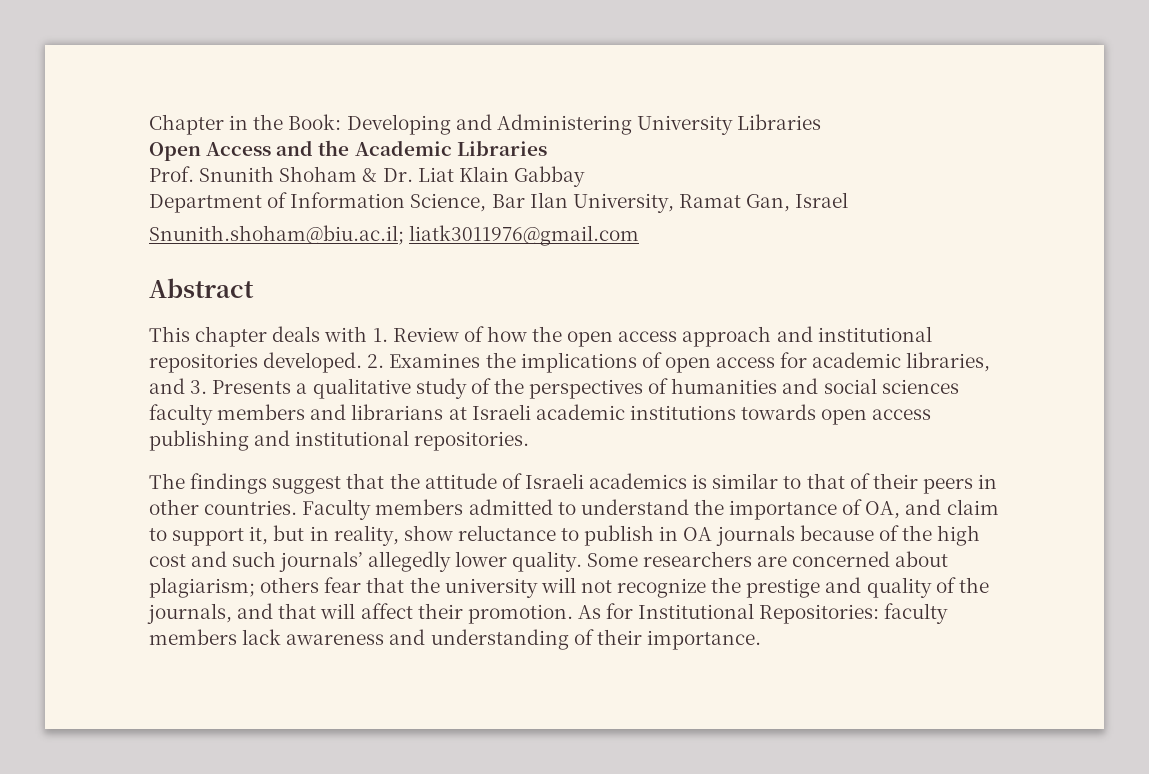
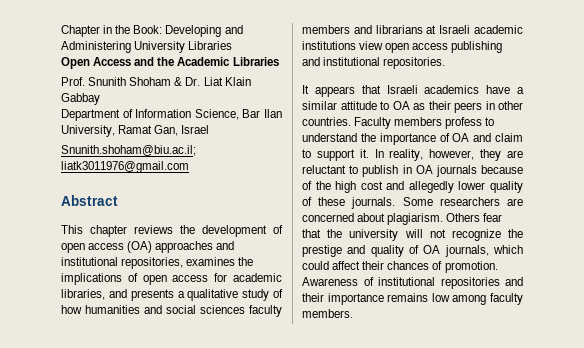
- This chapter deals with 1. Review of how the open access approach and institutional repositories developed. 2. Examines the implications of open access for academic libraries, and 3. Presents a qualitative study of the perspectives of humanities and social sciences faculty members and librarians at Israeli academic institutions towards open access publishing and institutional repositories.
+ This chapter reviews the development of open access (OA) approaches and institutional repositories, examines the implications of open access for academic libraries, and presents a qualitative study of how humanities and social sciences faculty members and librarians at Israeli academic institutions view open access publishing and institutional repositories.
- The findings suggest that the attitude of Israeli academics is similar to that of their peers in other countries.
+ It appears that Israeli academics have a similar attitude to OA as their peers in other countries.
- Faculty members admitted to understand the importance of OA, and claim to support it, but in reality, show reluctance to publish in OA journals because of the high cost and such journals’ allegedly lower quality.
+ Faculty members profess to understand the importance of OA and claim to support it. In reality, however, they are reluctant to publish in OA journals because of the high cost and allegedly lower quality of these journals.
- Some researchers are concerned about plagiarism; others fear that the university will not recognize the prestige and quality of the journals, and that will affect their promotion. As for Institutional Repositories: faculty members lack awareness and understanding of their importance.
+ Some researchers are concerned about plagiarism. Others fear that the university will not recognize the prestige and quality of OA journals, which could affect their chances of promotion. Awareness of institutional repositories and their importance remains low among faculty members.

